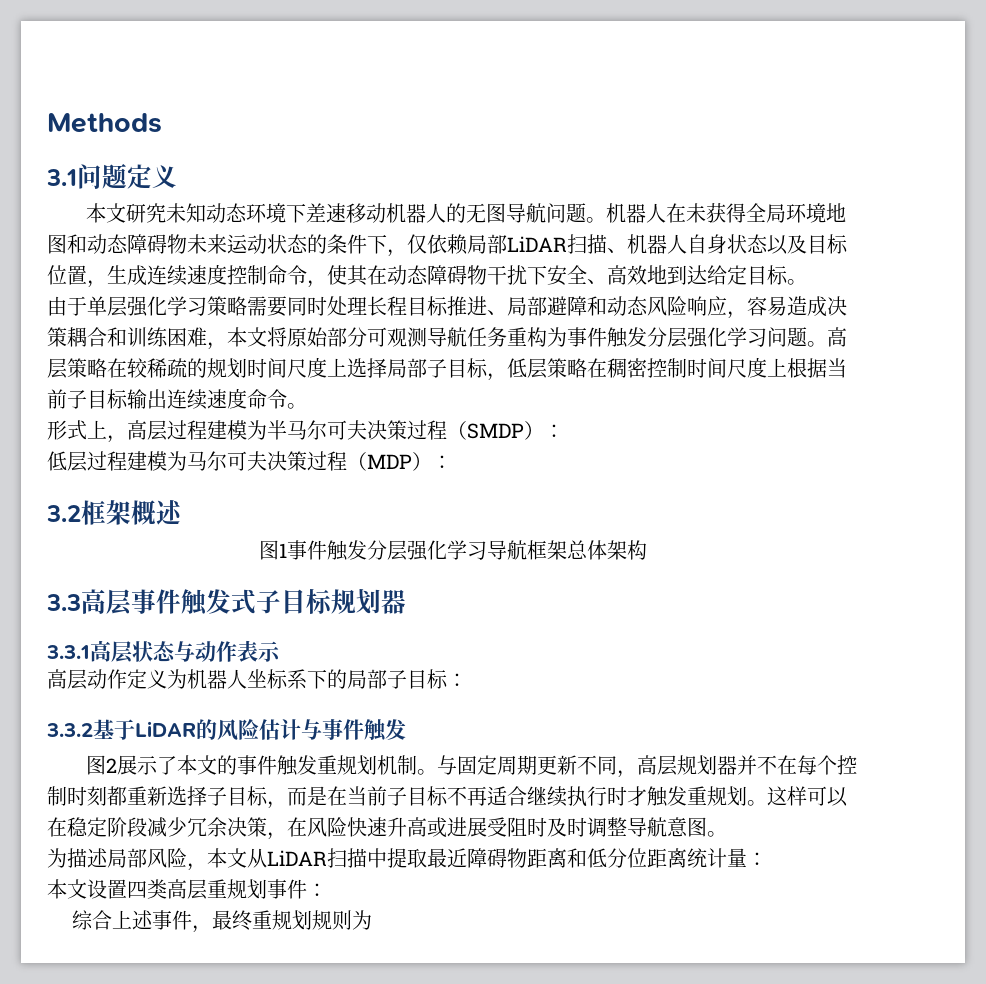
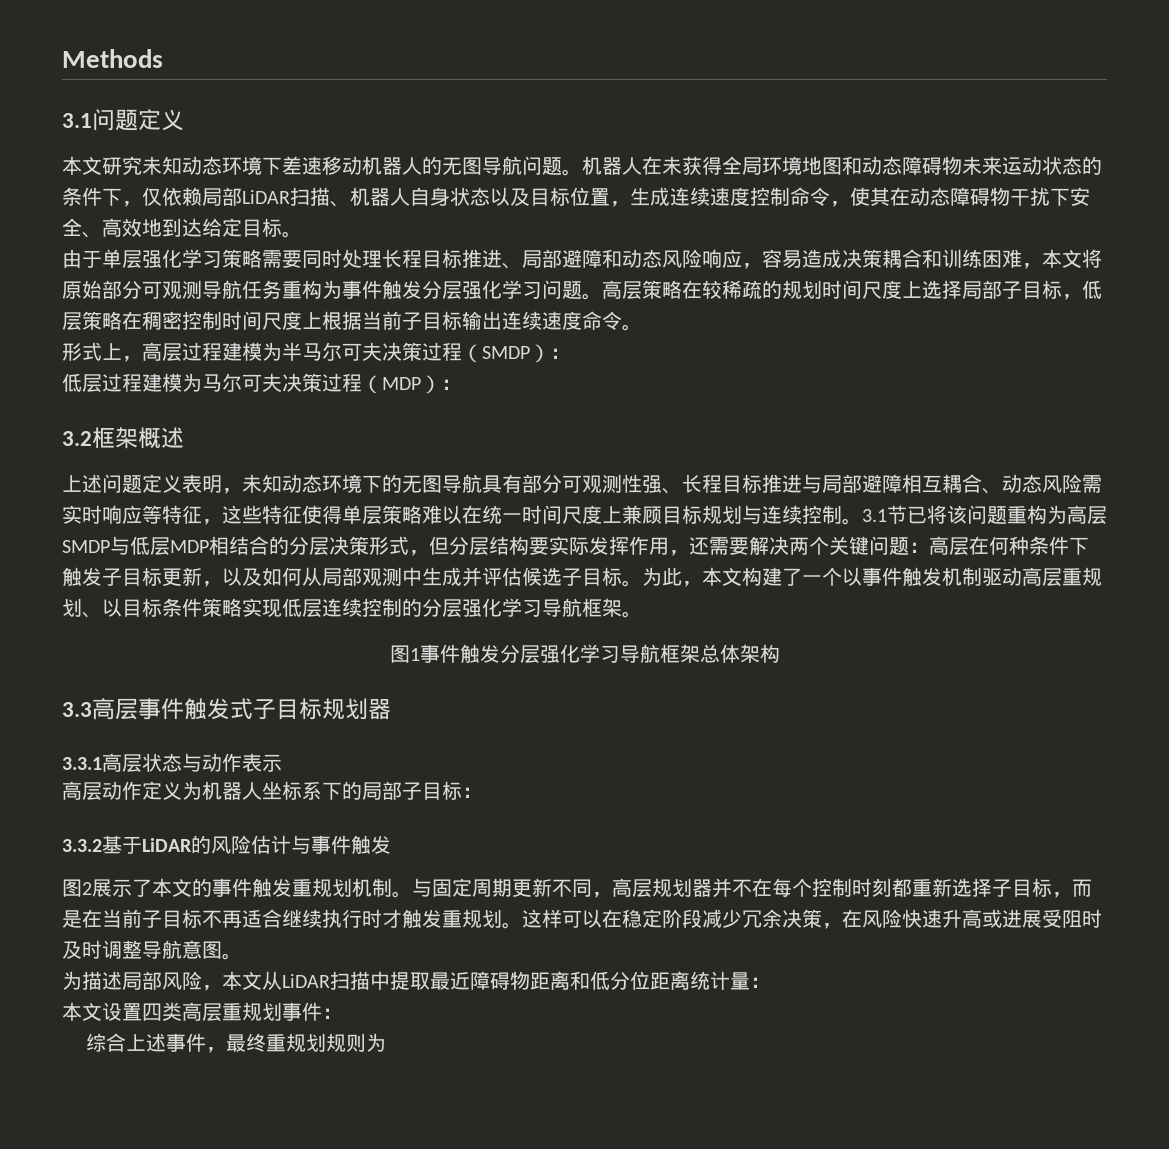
+ 上述问题定义表明，未知动态环境下的无图导航具有部分可观测性强、长程目标推进与局部避障相互耦合、动态风险需实时响应等特征，这些特征使得单层策略难以在统一时间尺度上兼顾目标规划与连续控制。3.1节已将该问题重构为高层SMDP与低层MDP相结合的分层决策形式，但分层结构要实际发挥作用，还需要解决两个关键问题：高层在何种条件下触发子目标更新，以及如何从局部观测中生成并评估候选子目标。为此，本文构建了一个以事件触发机制驱动高层重规划、以目标条件策略实现低层连续控制的分层强化学习导航框架。

